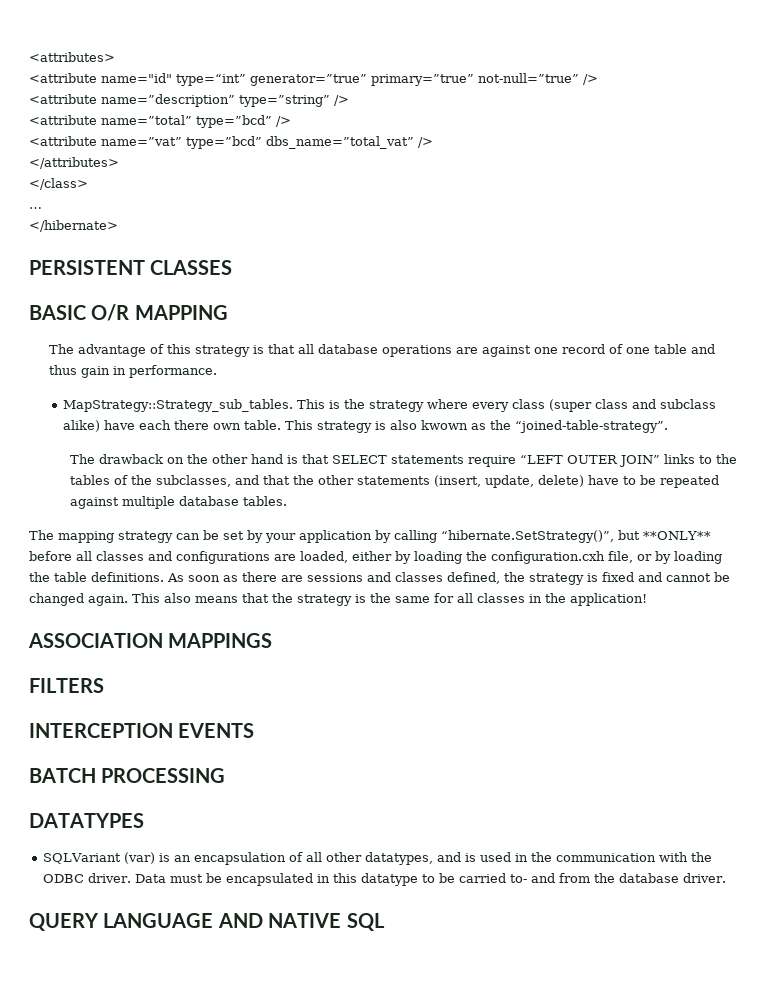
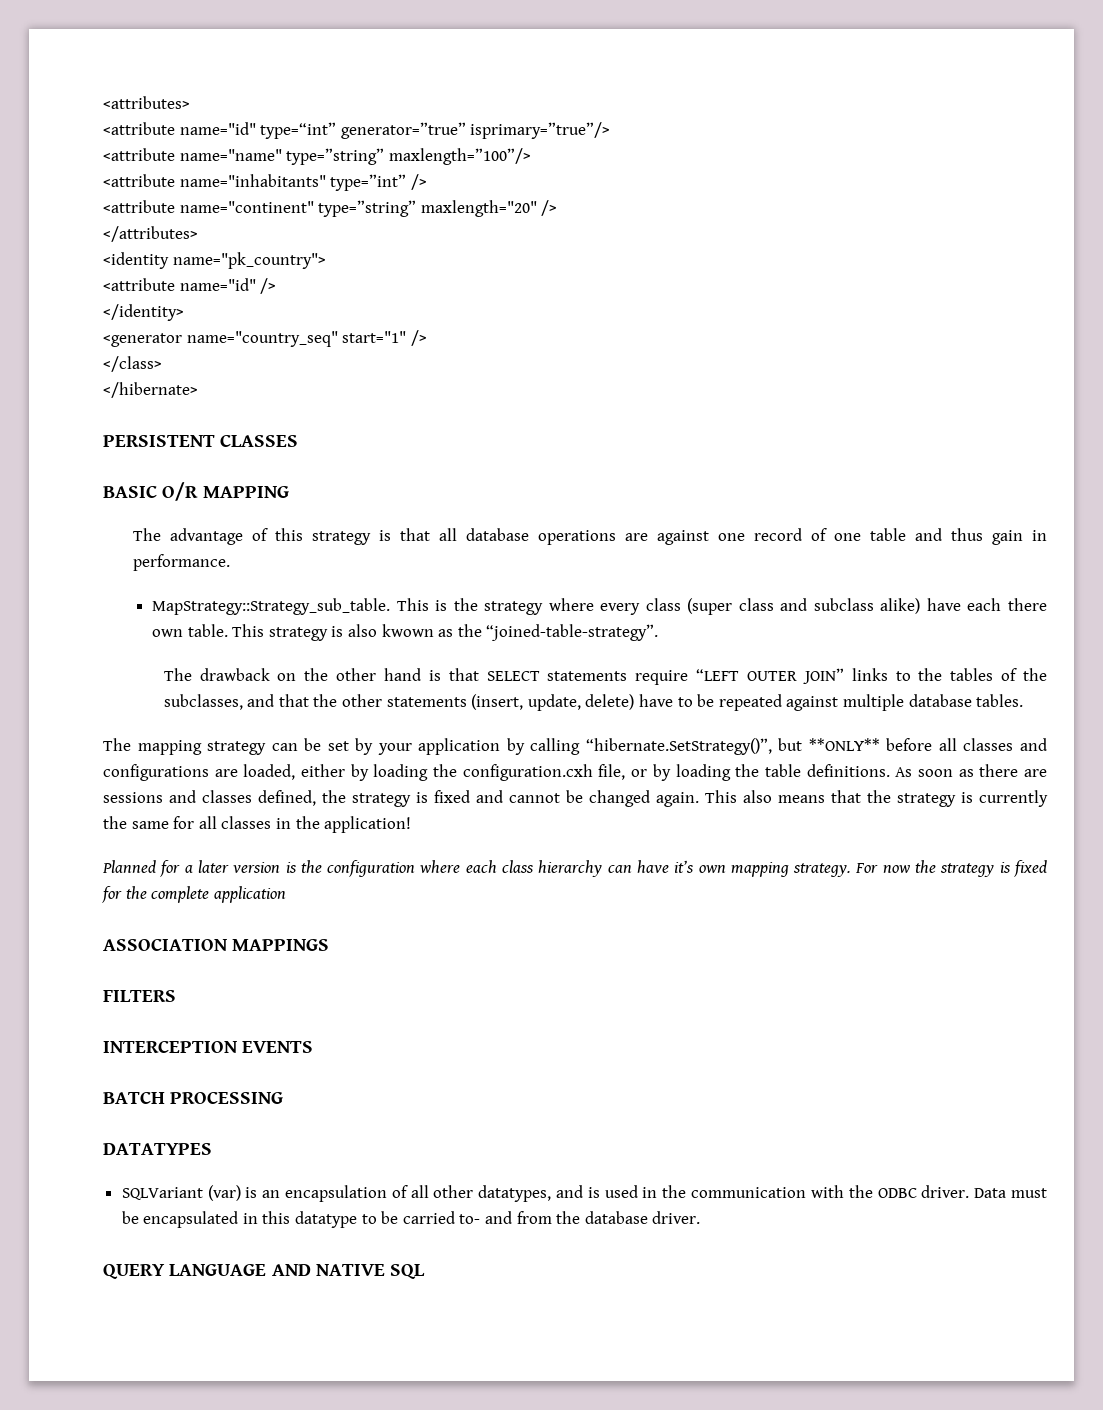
- <attribute name="id" type=“int” generator=”true” primary=”true” not-null=”true” />
- <attribute name=”description” type=”string” />
- <attribute name=”total” type=”bcd” />
- <attribute name=”vat” type=”bcd” dbs_name=”total_vat” />
+ <attribute name="id" type=“int” generator=”true” isprimary=”true”/>
+ <attribute name="name" type=”string” maxlength=”100”/>
+ <attribute name="inhabitants" type=”int” />
+ <attribute name="continent" type=”string” maxlength="20" />
  </attributes>
+ <identity name="pk_country">
+ <attribute name="id" />
+ </identity>
+ <generator name="country_seq" start="1" />
- …
- MapStrategy::Strategy_sub_tables.
+ MapStrategy::Strategy_sub_table.
- This also means that the strategy is the same for all classes in the application!
+ This also means that the strategy is currently the same for all classes in the application!
+ Planned for a later version is the configuration where each class hierarchy can have it’s own mapping strategy. For now the strategy is fixed for the complete application

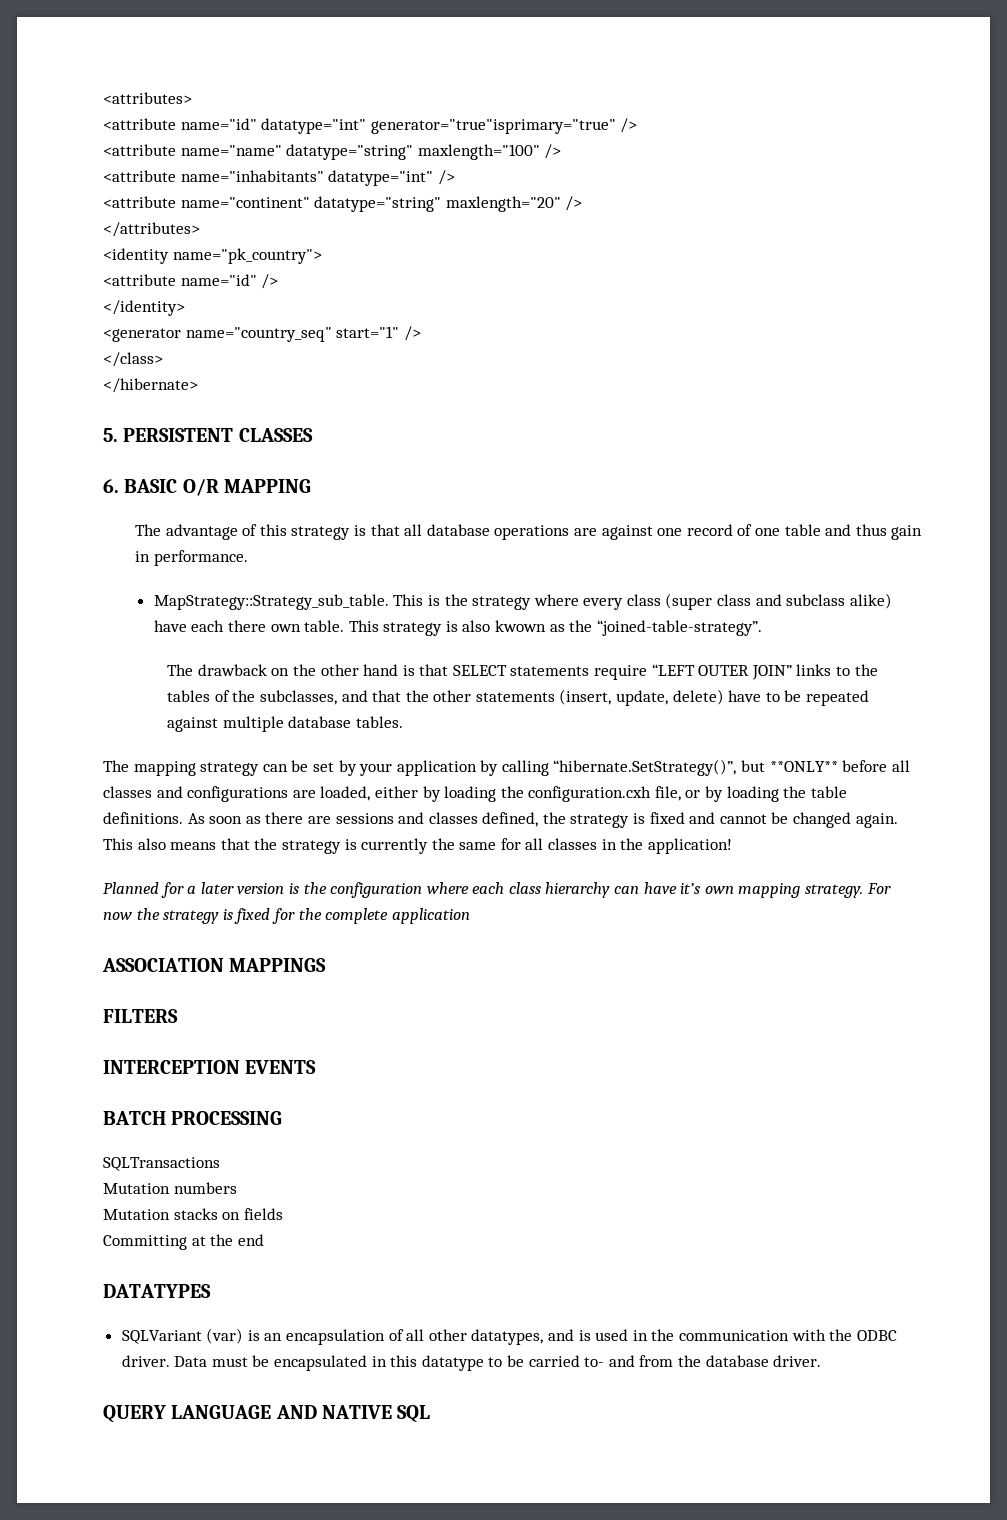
- <attribute name="id" type=“int” generator=”true” isprimary=”true”/>
+ <attribute name="id" datatype="int" generator="true"isprimary="true" />
- <attribute name="name" type=”string” maxlength=”100”/>
+ <attribute name="name" datatype="string" maxlength="100" />
- <attribute name="inhabitants" type=”int” />
+ <attribute name="inhabitants" datatype="int" />
- <attribute name="continent" type=”string” maxlength="20" />
+ <attribute name="continent" datatype="string" maxlength="20" />
- PERSISTENT CLASSES
+ 5. PERSISTENT CLASSES
- BASIC O/R MAPPING
+ 6. BASIC O/R MAPPING
+ SQLTransactions
+ Mutation numbers
+ Mutation stacks on fields
+ Committing at the end

